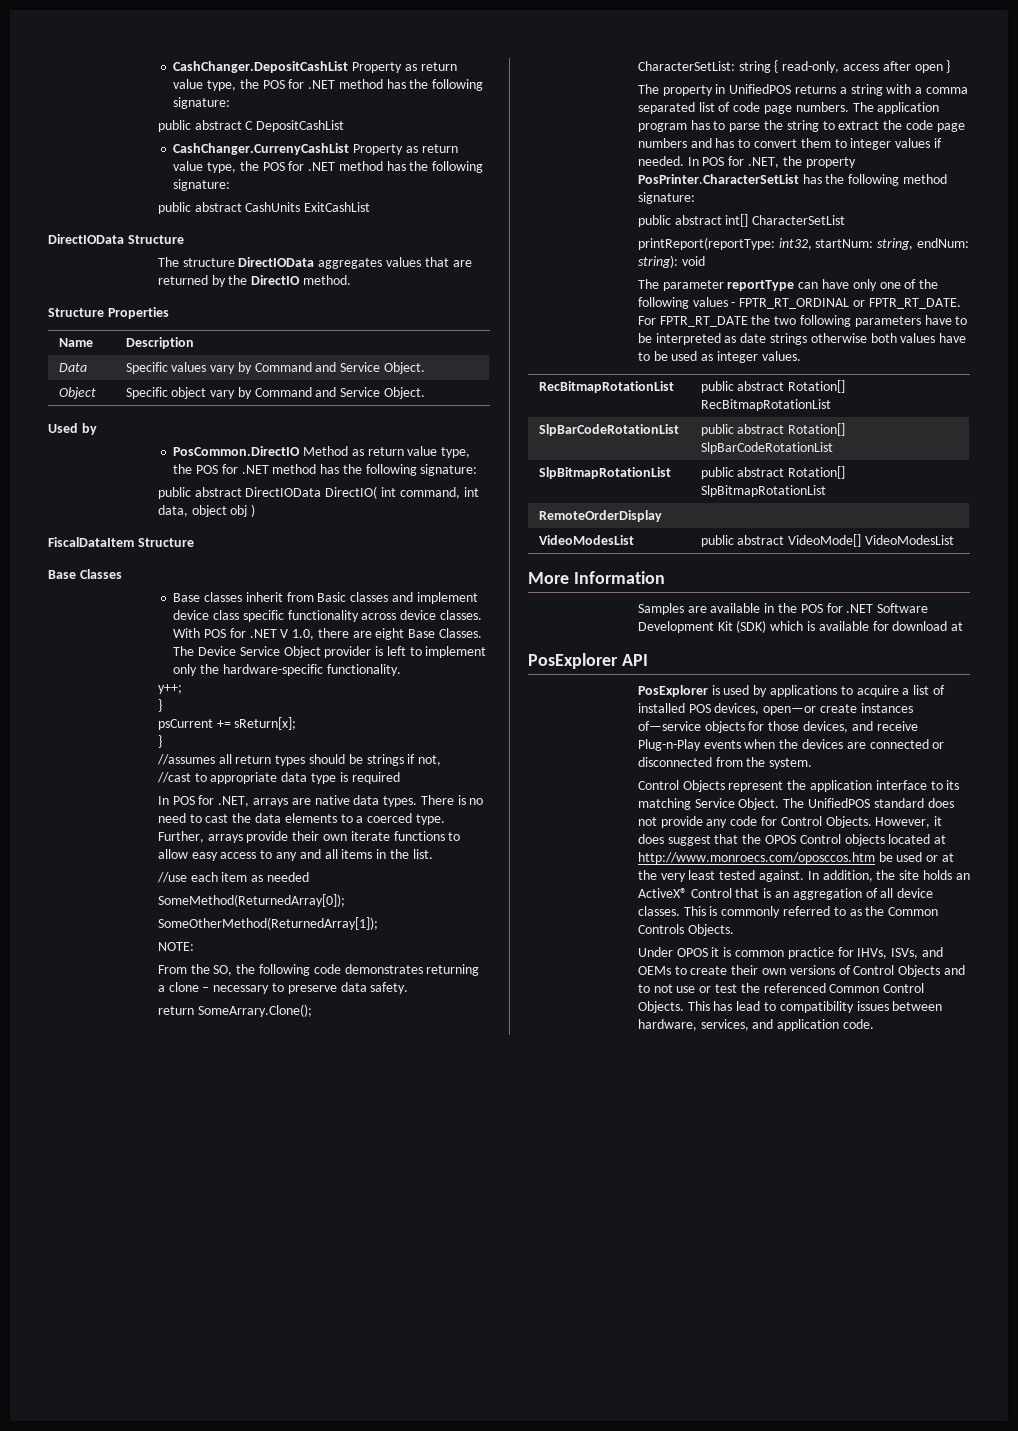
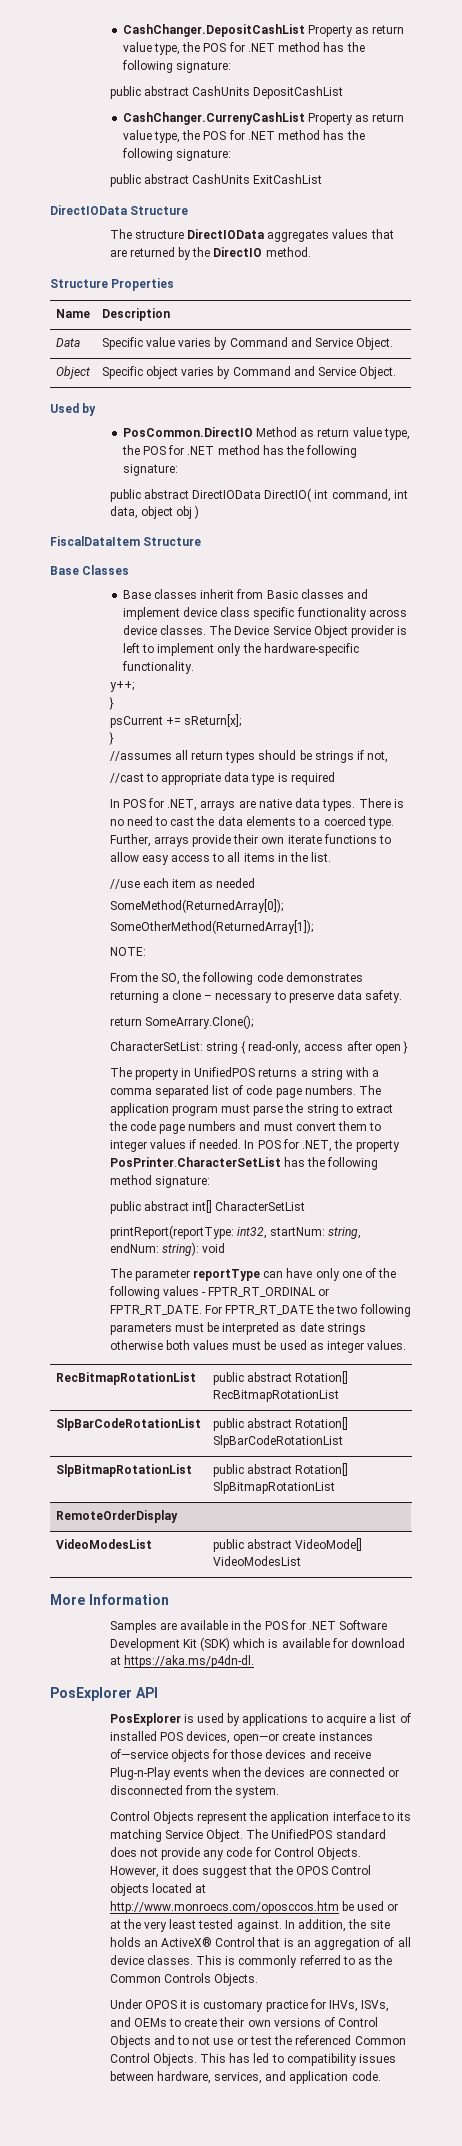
- public abstract C DepositCashList
+ public abstract CashUnits DepositCashList
- Data | Specific values vary by Command and Service Object.
+ Data | Specific value varies by Command and Service Object.
- Object | Specific object vary by Command and Service Object.
+ Object | Specific object varies by Command and Service Object.
- With POS for .NET V 1.0, there are eight Base Classes.
- Further, arrays provide their own iterate functions to allow easy access to any and all items in the list.
+ Further, arrays provide their own iterate functions to allow easy access to all items in the list.
- The application program has to parse the string to extract the code page numbers and has to convert them to integer values if needed.
+ The application program must parse the string to extract the code page numbers and must convert them to integer values if needed.
- For FPTR_RT_DATE the two following parameters have to be interpreted as date strings otherwise both values have to be used as integer values.
+ For FPTR_RT_DATE the two following parameters must be interpreted as date strings otherwise both values must be used as integer values.
- Samples are available in the POS for .NET Software Development Kit (SDK) which is available for download at
+ Samples are available in the POS for .NET Software Development Kit (SDK) which is available for download at https://aka.ms/p4dn-dl.
- PosExplorer is used by applications to acquire a list of installed POS devices, open—or create instances of—service objects for those devices, and receive Plug-n-Play events when the devices are connected or disconnected from the system.
+ PosExplorer is used by applications to acquire a list of installed POS devices, open—or create instances of—service objects for those devices and receive Plug-n-Play events when the devices are connected or disconnected from the system.
- Under OPOS it is common practice for IHVs, ISVs, and OEMs to create their own versions of Control Objects and to not use or test the referenced Common Control Objects.
+ Under OPOS it is customary practice for IHVs, ISVs, and OEMs to create their own versions of Control Objects and to not use or test the referenced Common Control Objects.
- This has lead to compatibility issues between hardware, services, and application code.
+ This has led to compatibility issues between hardware, services, and application code.

